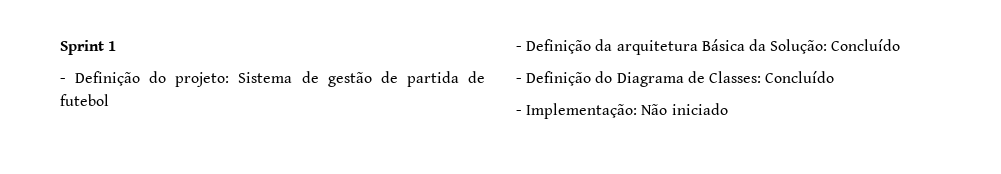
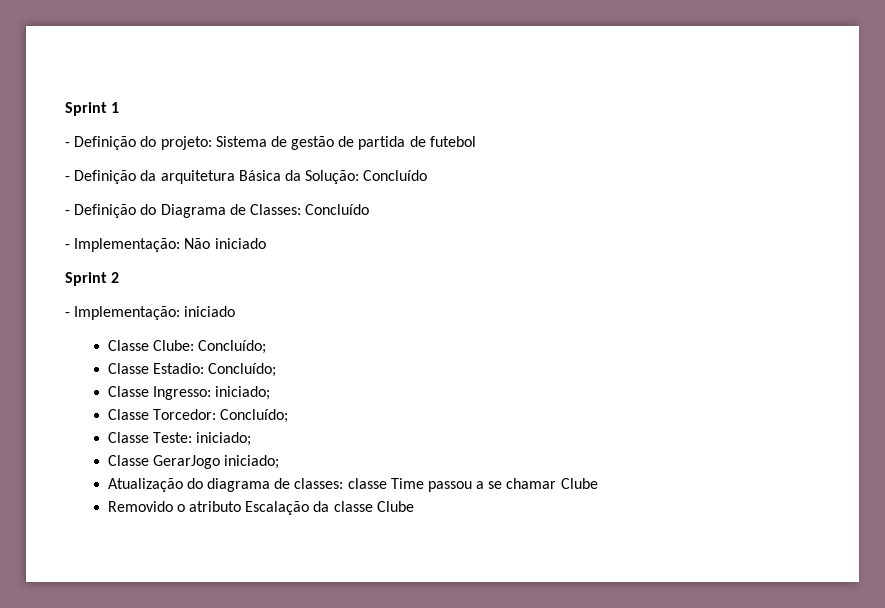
+ Sprint 2
+ - Implementação: iniciado
+ Classe Clube: Concluído;
+ Classe Estadio: Concluído;
+ Classe Ingresso: iniciado;
+ Classe Torcedor: Concluído;
+ Classe Teste: iniciado;
+ Classe GerarJogo iniciado;
+ Atualização do diagrama de classes: classe Time passou a se chamar Clube
+ Removido o atributo Escalação da classe Clube

